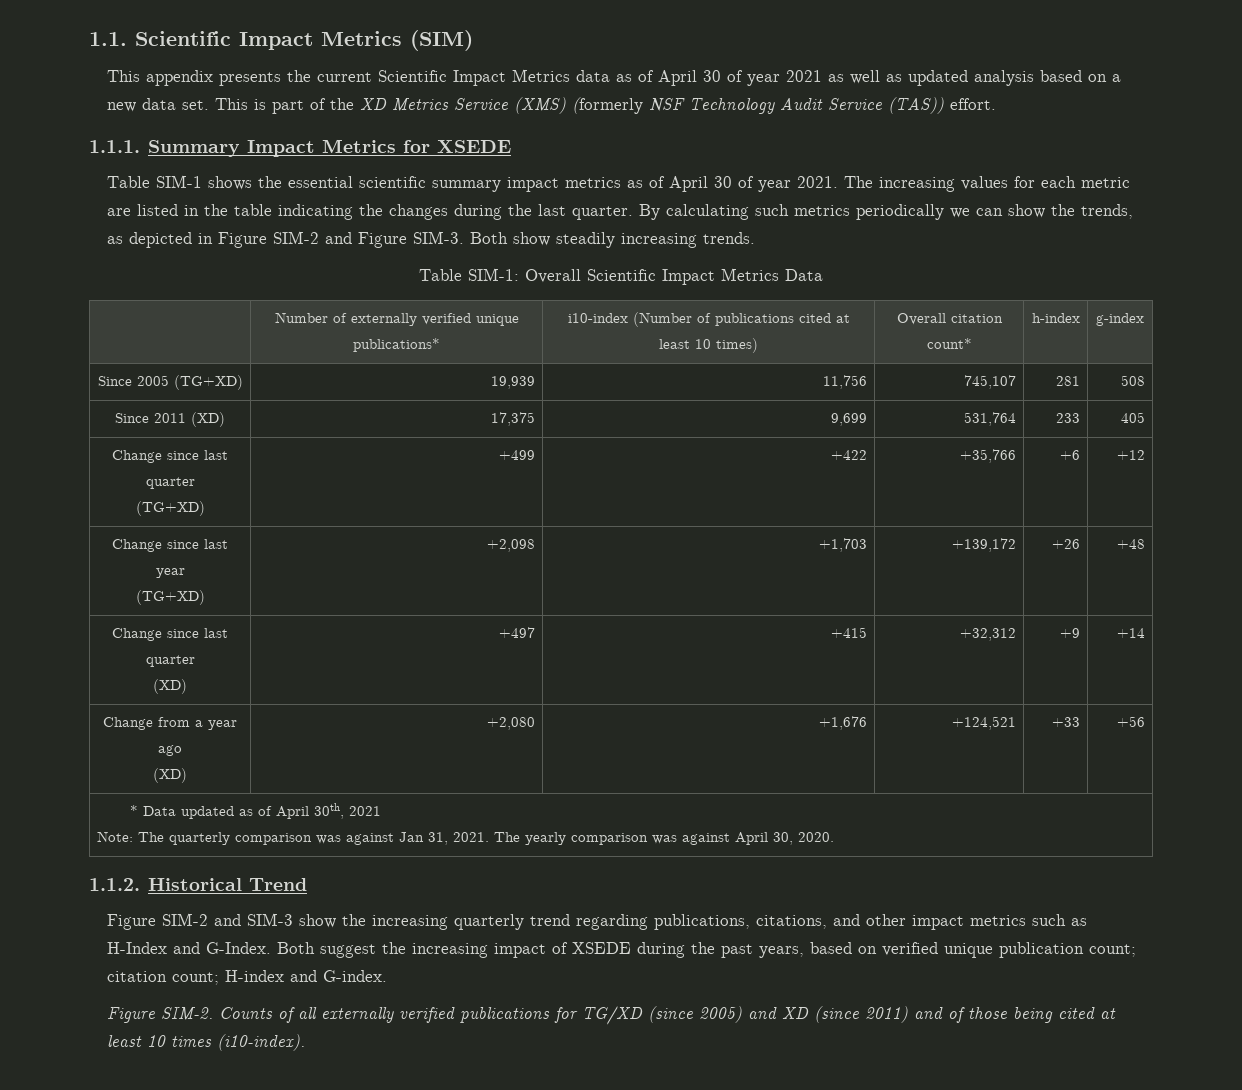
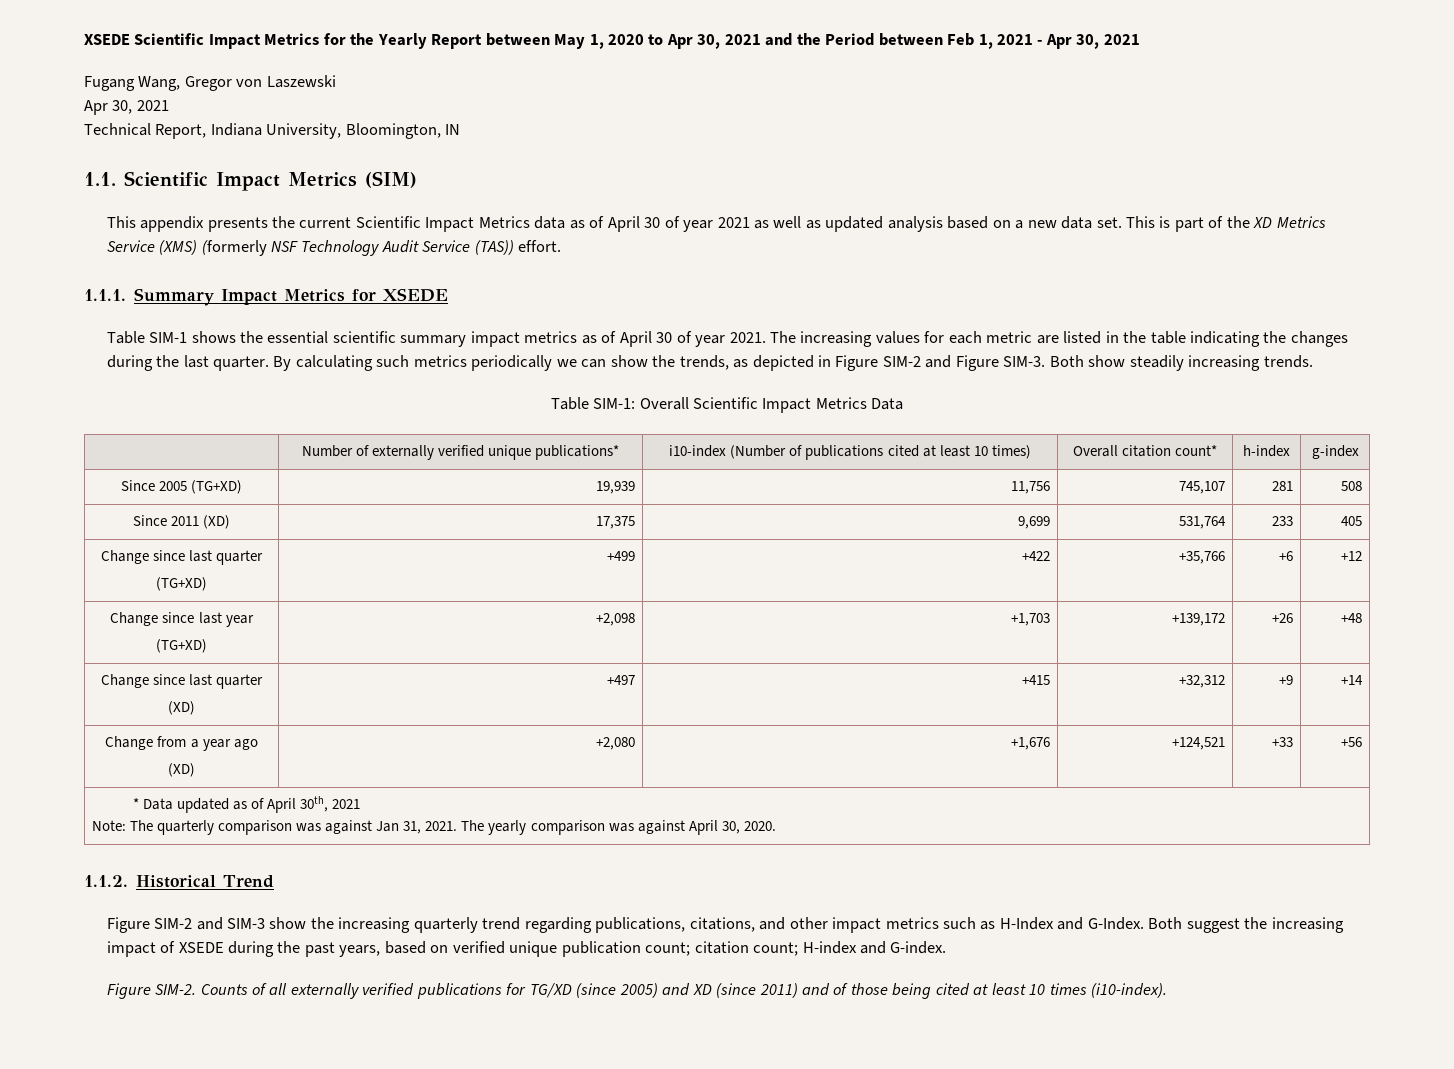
+ XSEDE Scientific Impact Metrics for the Yearly Report between May 1, 2020 to Apr 30, 2021 and the Period between Feb 1, 2021 - Apr 30, 2021
+ Fugang Wang, Gregor von Laszewski
+ Apr 30, 2021
+ Technical Report, Indiana University, Bloomington, IN

